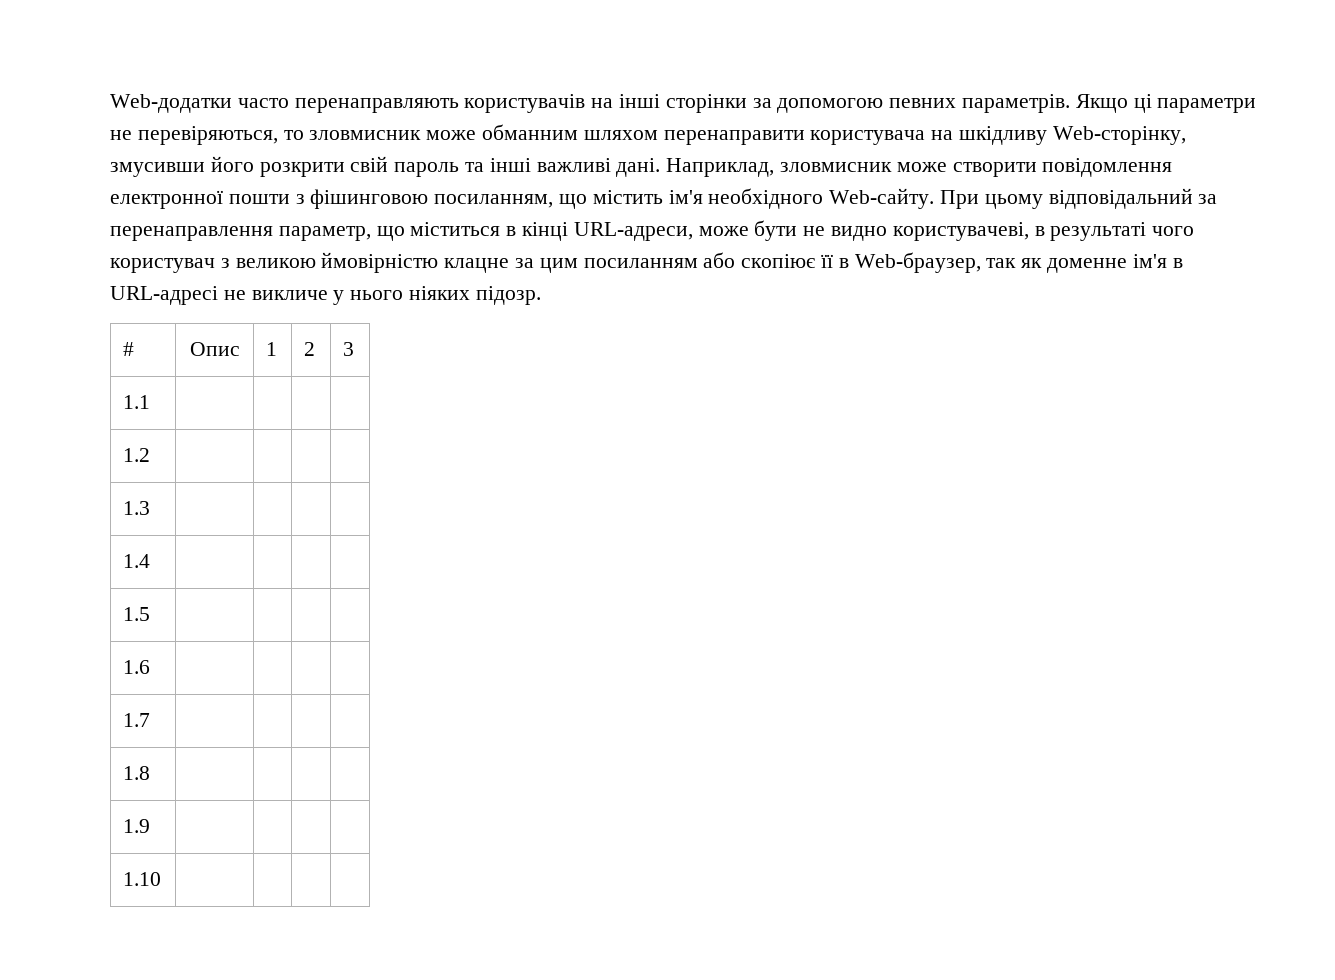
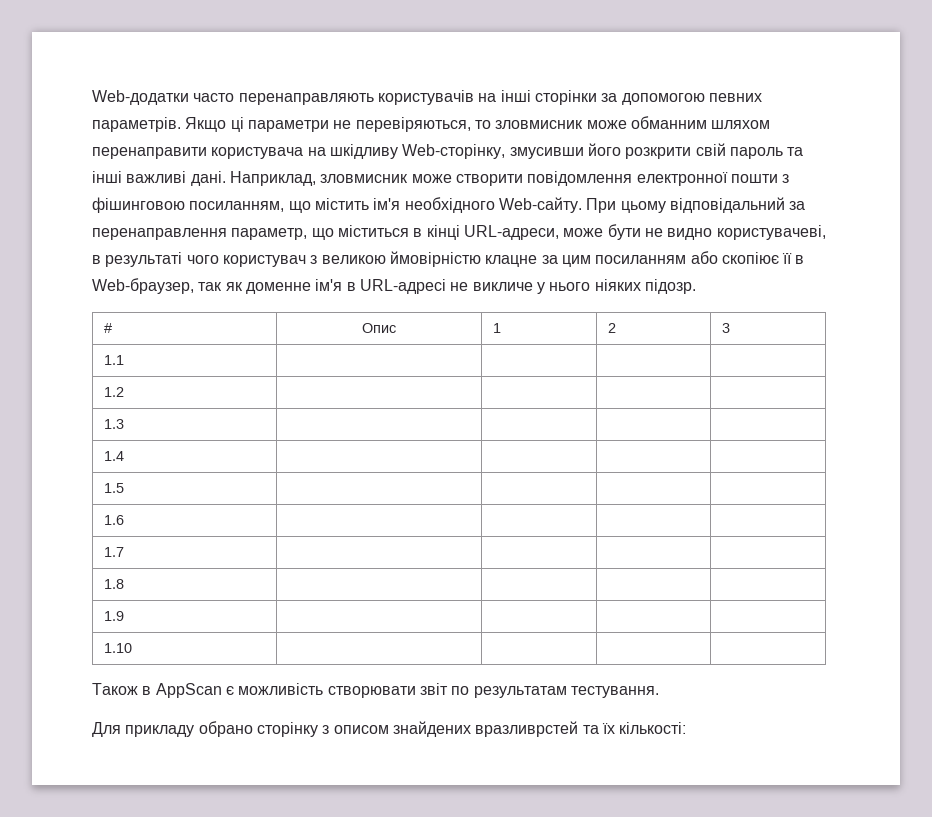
+ Також в AppScan є можливість створювати звіт по результатам тестування.
+ Для прикладу обрано сторінку з описом знайдених вразливрстей та їх кількості:

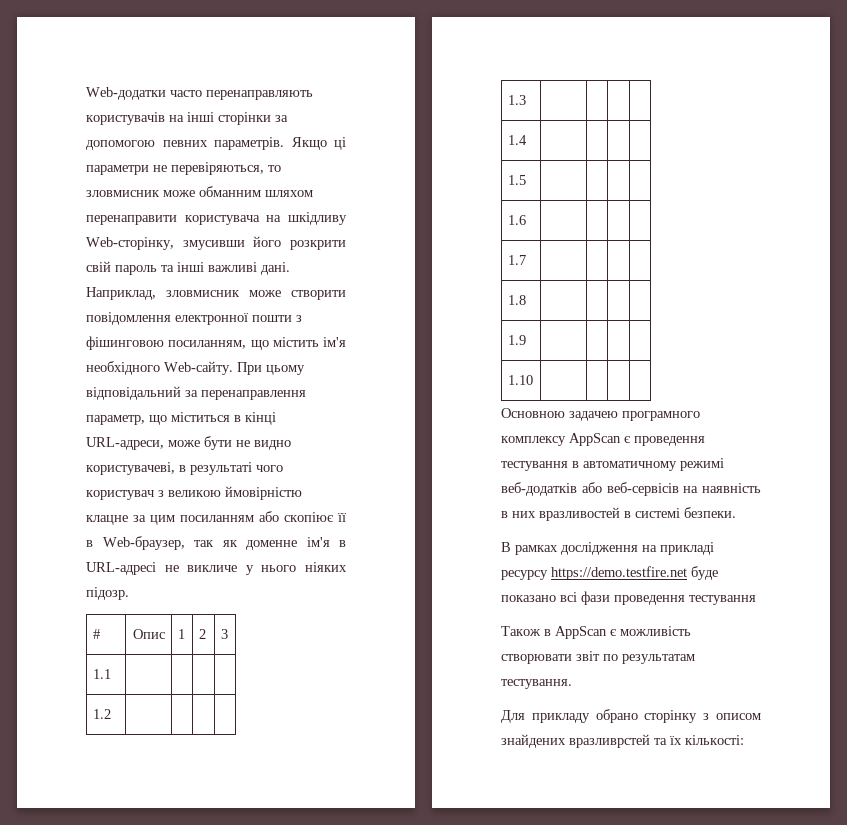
+ Основною задачею програмного комплексу AppScan є проведення тестування в автоматичному режимі веб-додатків або веб-сервісів на наявність в них вразливостей в системі безпеки.
+ В рамках дослідження на прикладі ресурсу https://demo.testfire.net буде показано всі фази проведення тестування

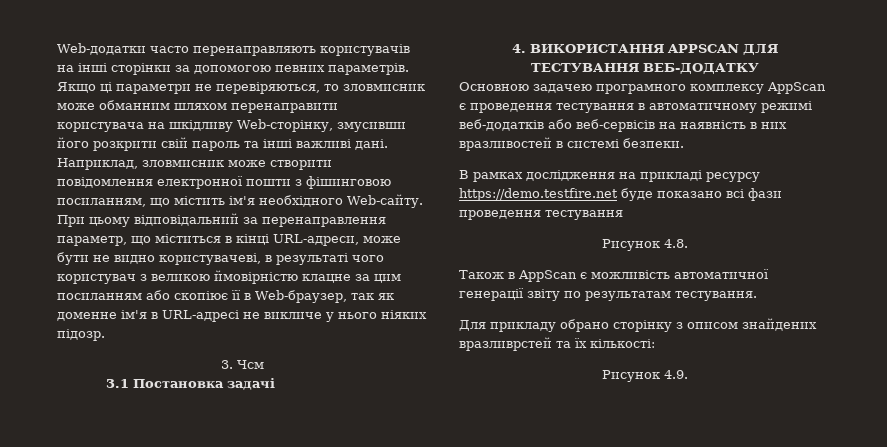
- # | Опис | 1 | 2 | 3
- 1.1 | | | |
- 1.2 | | | |
- 1.3 | | | |
- 1.4 | | | |
- 1.5 | | | |
- 1.6 | | | |
- 1.7 | | | |
- 1.8 | | | |
- 1.9 | | | |
- 1.10 | | | |
+ 3. Чсм
+ 3.1 Постановка задачі
+ 4. ВИКОРИСТАННЯ APPSCAN ДЛЯ ТЕСТУВАННЯ ВЕБ-ДОДАТКУ
+ Рисунок 4.8.
- Також в AppScan є можливість створювати звіт по результатам тестування.
+ Також в AppScan є можливість автоматичної генерації звіту по результатам тестування.
+ Рисунок 4.9.

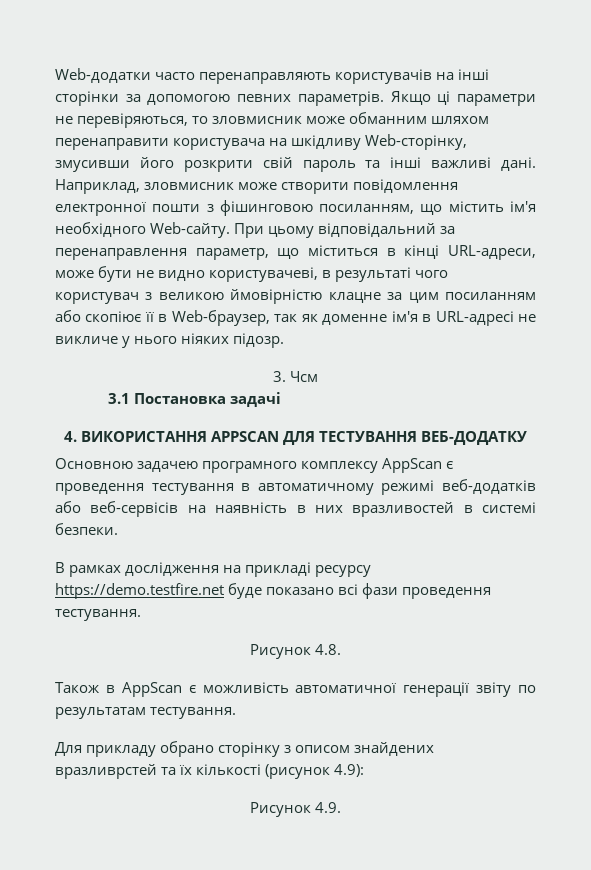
- В рамках дослідження на прикладі ресурсу https://demo.testfire.net буде показано всі фази проведення тестування
+ В рамках дослідження на прикладі ресурсу https://demo.testfire.net буде показано всі фази проведення тестування.
- Для прикладу обрано сторінку з описом знайдених вразливрстей та їх кількості:
+ Для прикладу обрано сторінку з описом знайдених вразливрстей та їх кількості (рисунок 4.9):

